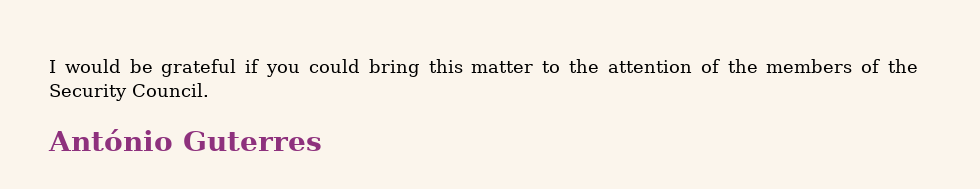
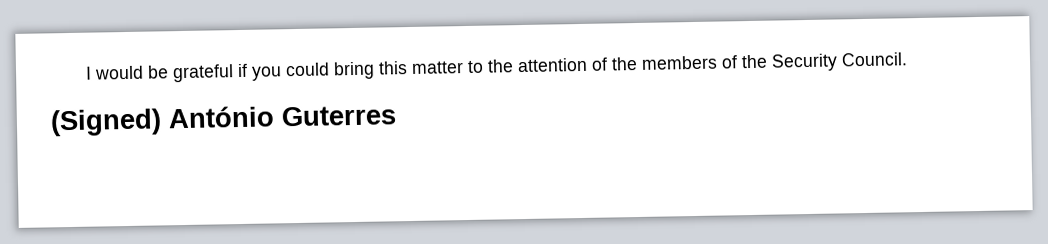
- António Guterres
+ (Signed) António Guterres

